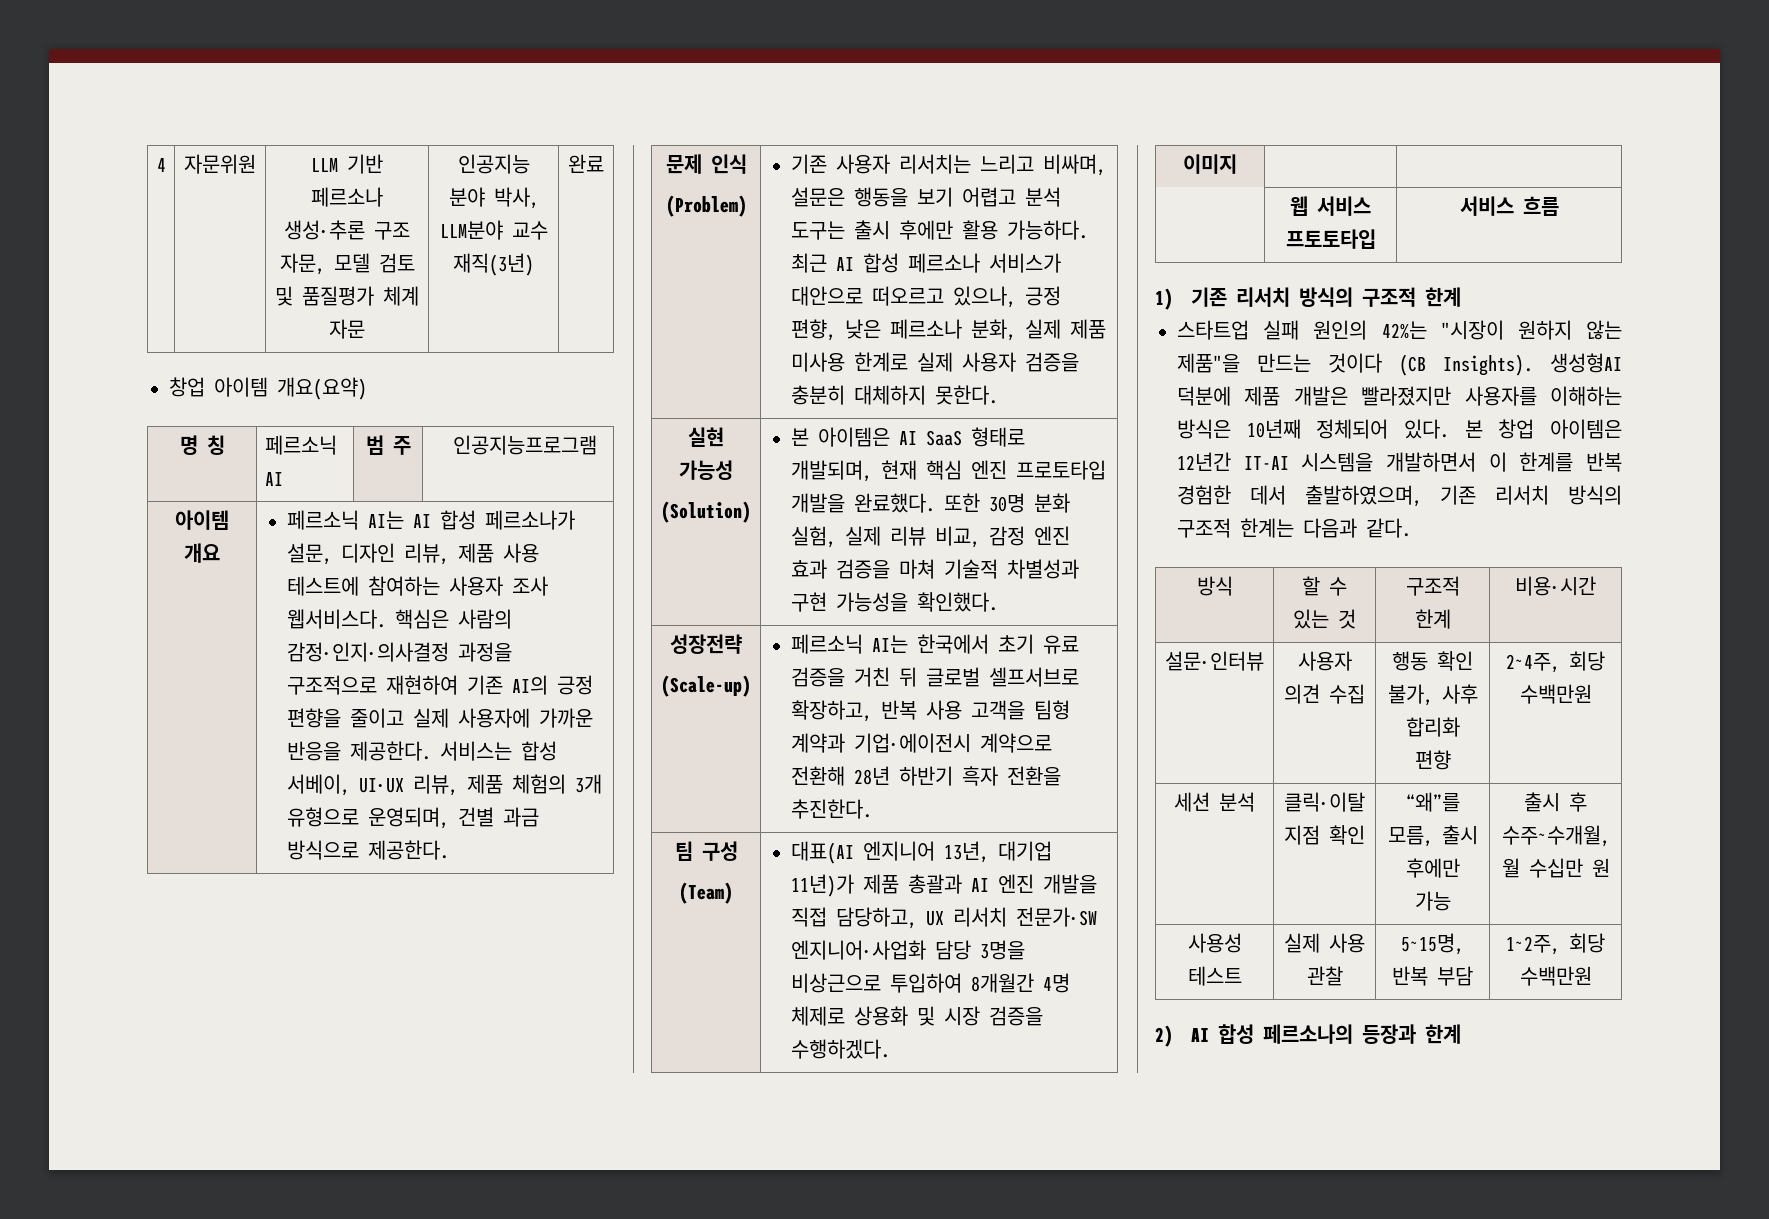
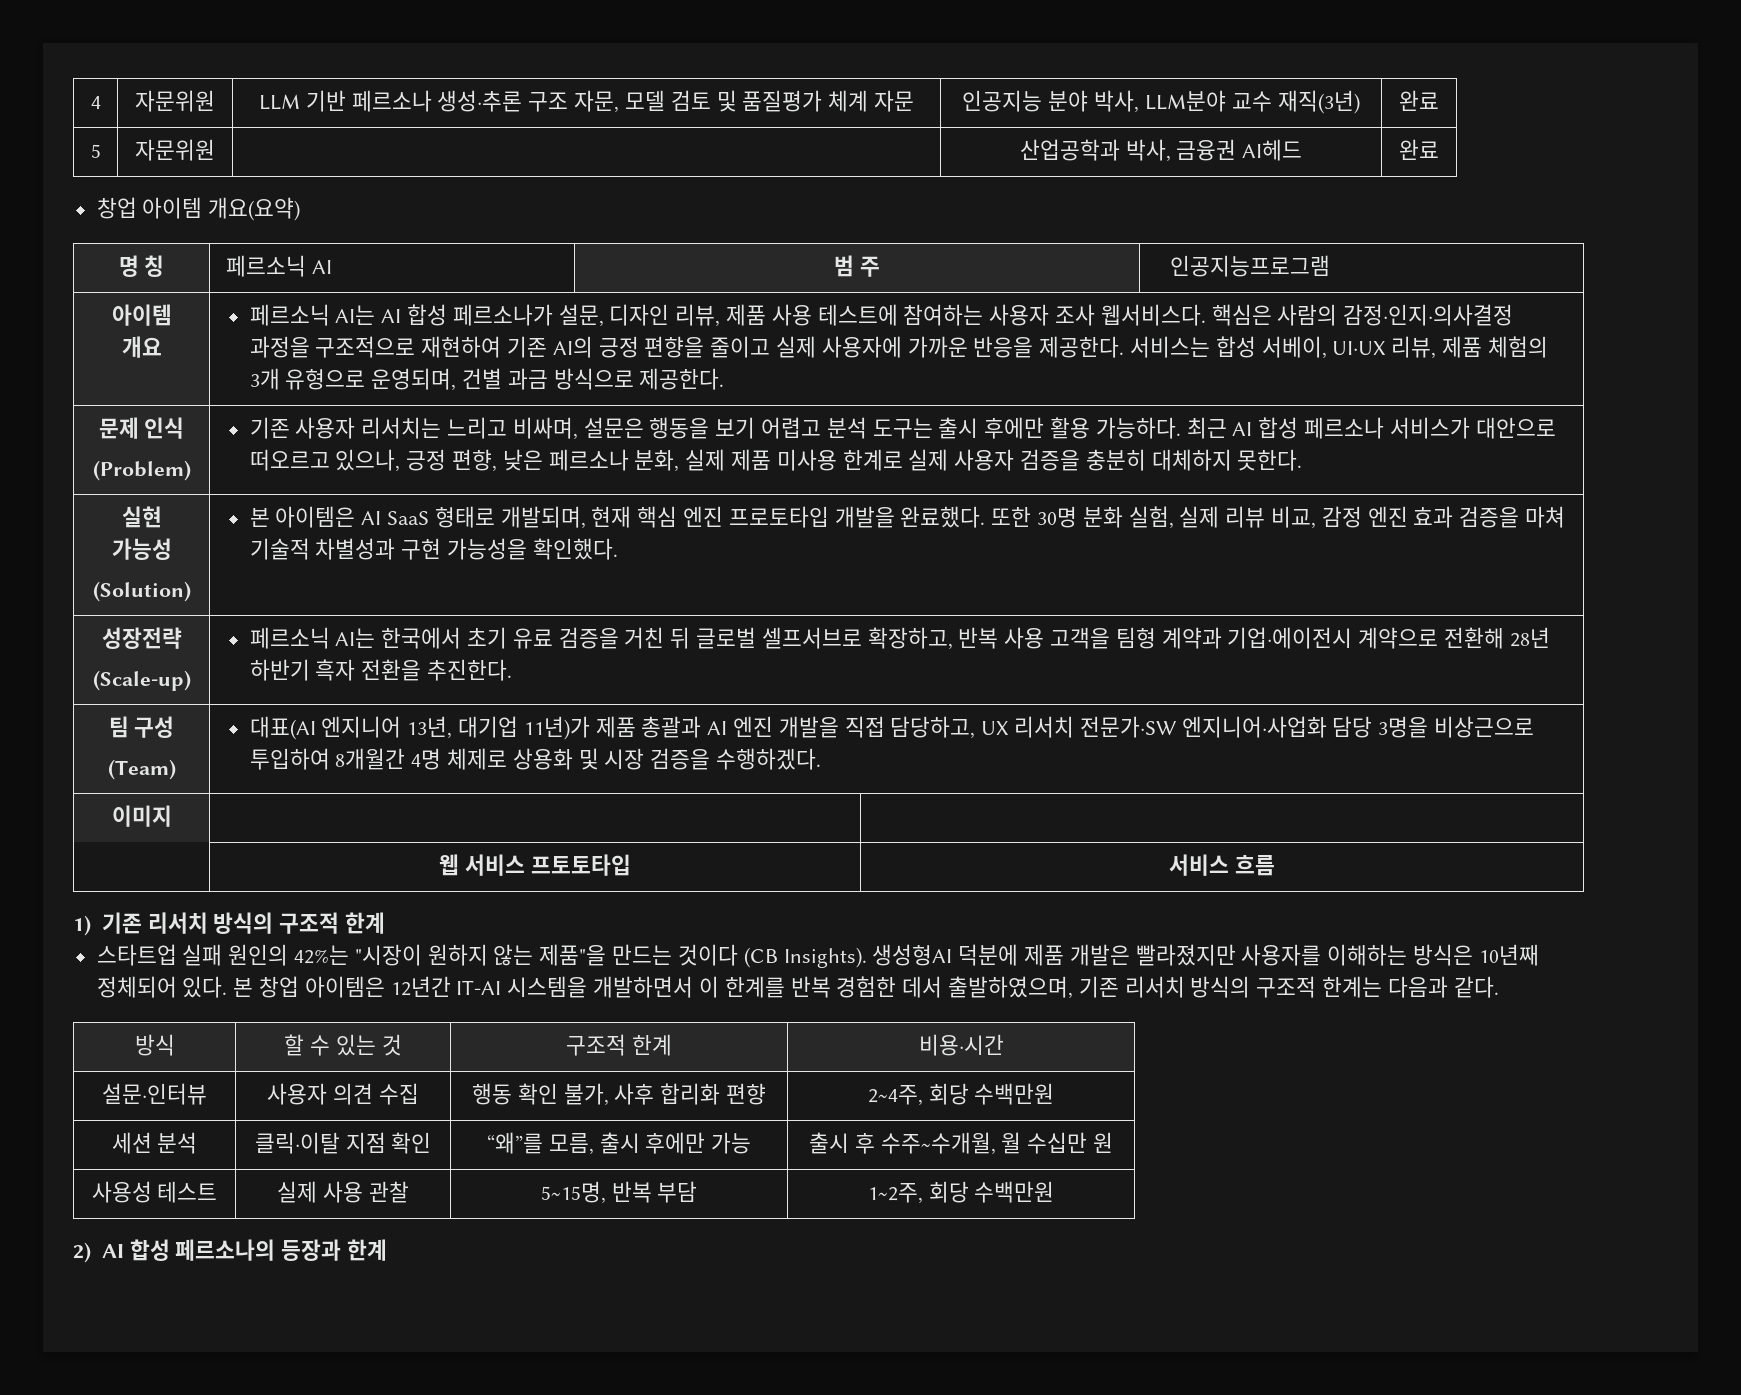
+ 5 | 자문위원 | | 산업공학과 박사, 금융권 AI헤드 | 완료

